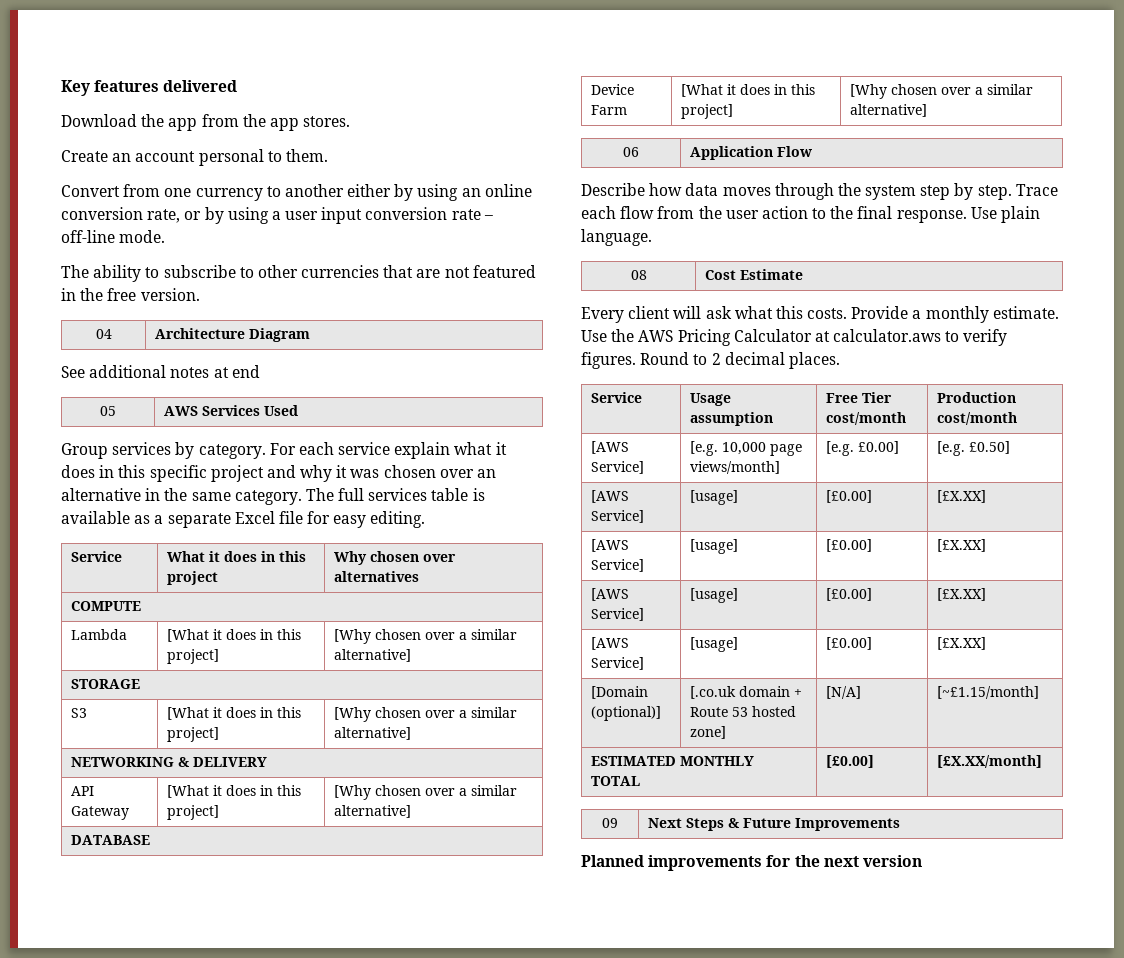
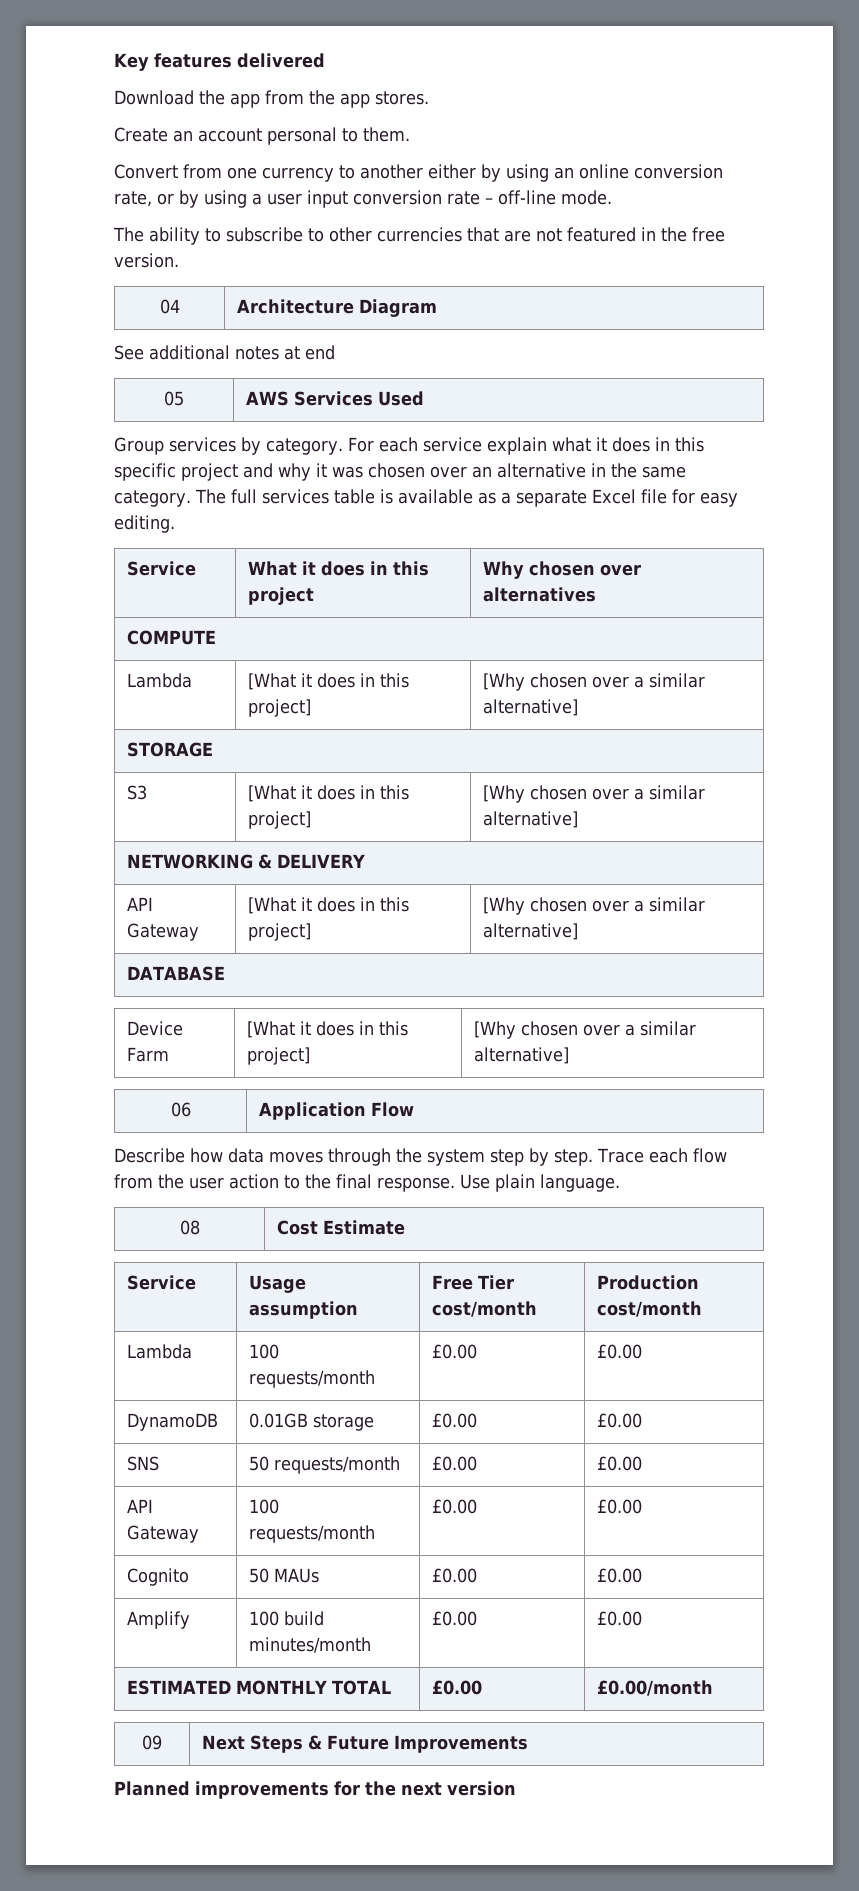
- Every client will ask what this costs. Provide a monthly estimate. Use the AWS Pricing Calculator at calculator.aws to verify figures. Round to 2 decimal places.
- [AWS Service] | [e.g. 10,000 page views/month] | [e.g. £0.00] | [e.g. £0.50]
- [AWS Service] | [usage] | [£0.00] | [£X.XX]
- [AWS Service] | [usage] | [£0.00] | [£X.XX]
- [AWS Service] | [usage] | [£0.00] | [£X.XX]
- [AWS Service] | [usage] | [£0.00] | [£X.XX]
- [Domain (optional)] | [.co.uk domain + Route 53 hosted zone] | [N/A] | [~£1.15/month]
+ Lambda | 100 requests/month | £0.00 | £0.00
+ DynamoDB | 0.01GB storage | £0.00 | £0.00
+ SNS | 50 requests/month | £0.00 | £0.00
+ API Gateway | 100 requests/month | £0.00 | £0.00
+ Cognito | 50 MAUs | £0.00 | £0.00
+ Amplify | 100 build minutes/month | £0.00 | £0.00
- ESTIMATED MONTHLY TOTAL | [£0.00] | [£X.XX/month]
+ ESTIMATED MONTHLY TOTAL | £0.00 | £0.00/month

